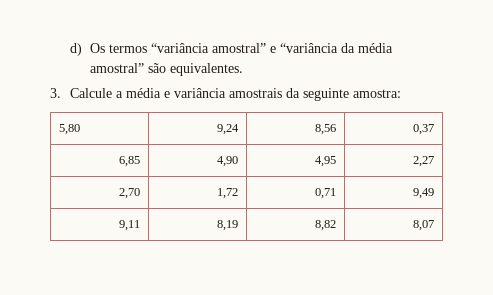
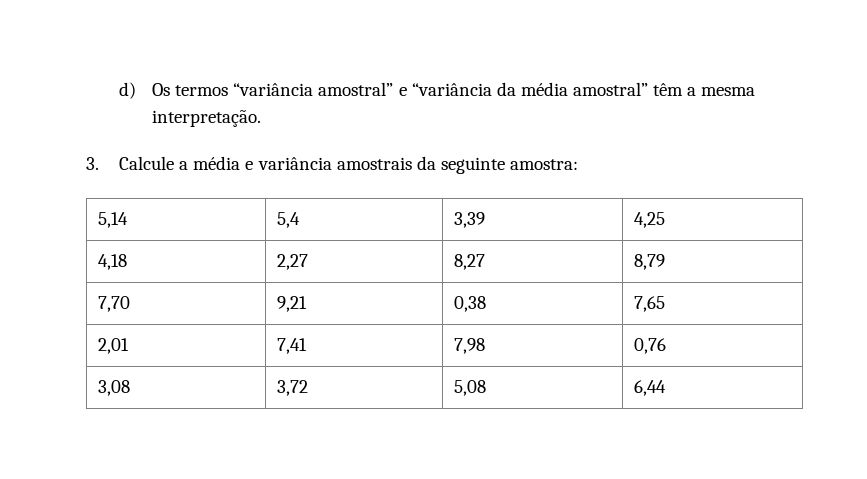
- d) Os termos “variância amostral” e “variância da média amostral” são equivalentes.
+ d) Os termos “variância amostral” e “variância da média amostral” têm a mesma interpretação.
- 5,80 | 9,24 | 8,56 | 0,37
- 6,85 | 4,90 | 4,95 | 2,27
- 2,70 | 1,72 | 0,71 | 9,49
- 9,11 | 8,19 | 8,82 | 8,07
+ 5,14 | 5,4 | 3,39 | 4,25
+ 4,18 | 2,27 | 8,27 | 8,79
+ 7,70 | 9,21 | 0,38 | 7,65
+ 2,01 | 7,41 | 7,98 | 0,76
+ 3,08 | 3,72 | 5,08 | 6,44

